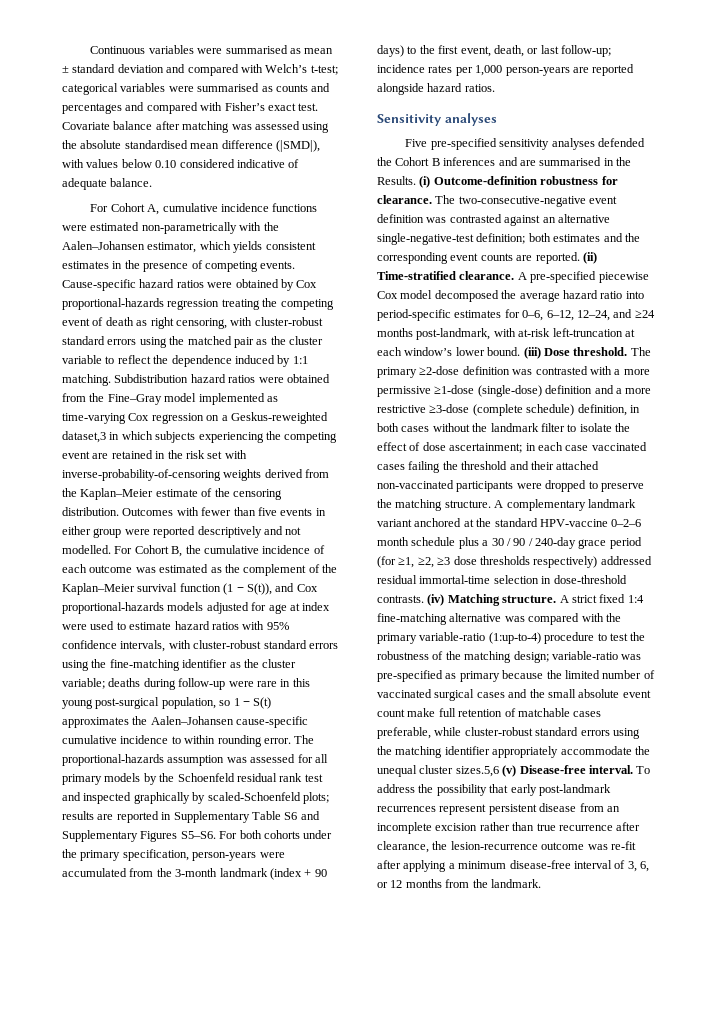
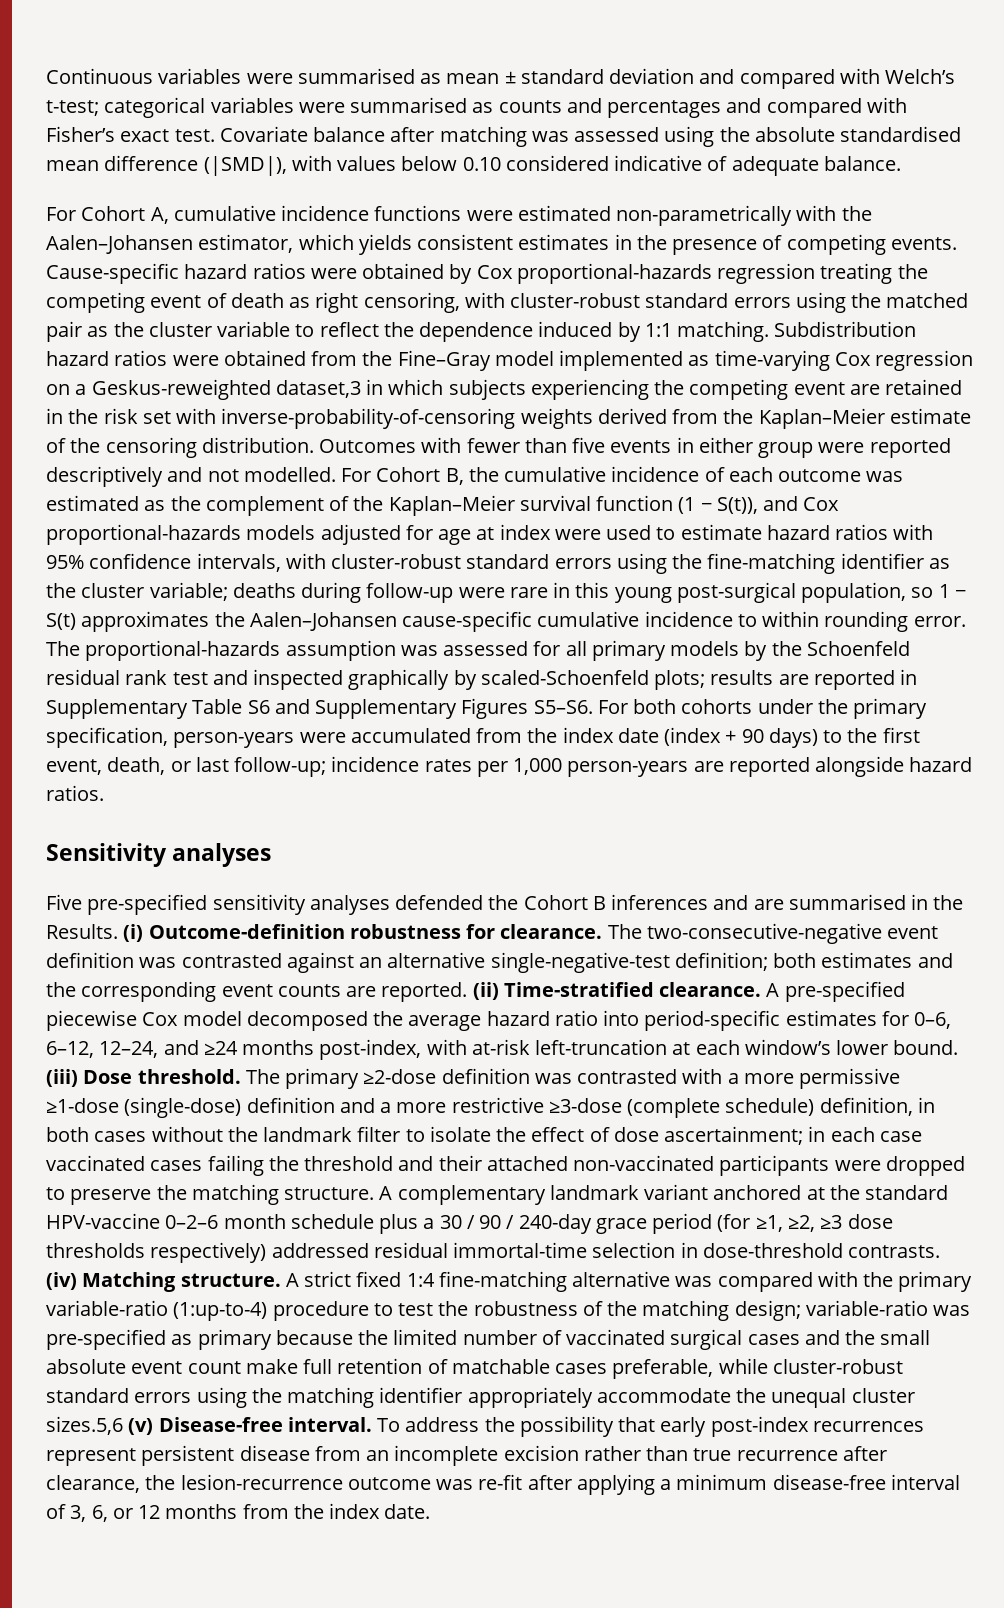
- For both cohorts under the primary specification, person-years were accumulated from the 3-month landmark (index + 90 days) to the first event, death, or last follow-up; incidence rates per 1,000 person-years are reported alongside hazard ratios.
+ For both cohorts under the primary specification, person-years were accumulated from the index date (index + 90 days) to the first event, death, or last follow-up; incidence rates per 1,000 person-years are reported alongside hazard ratios.
- A pre-specified piecewise Cox model decomposed the average hazard ratio into period-specific estimates for 0–6, 6–12, 12–24, and ≥24 months post-landmark, with at-risk left-truncation at each window’s lower bound.
+ A pre-specified piecewise Cox model decomposed the average hazard ratio into period-specific estimates for 0–6, 6–12, 12–24, and ≥24 months post-index, with at-risk left-truncation at each window’s lower bound.
- To address the possibility that early post-landmark recurrences represent persistent disease from an incomplete excision rather than true recurrence after clearance, the lesion-recurrence outcome was re-fit after applying a minimum disease-free interval of 3, 6, or 12 months from the landmark.
+ To address the possibility that early post-index recurrences represent persistent disease from an incomplete excision rather than true recurrence after clearance, the lesion-recurrence outcome was re-fit after applying a minimum disease-free interval of 3, 6, or 12 months from the index date.

